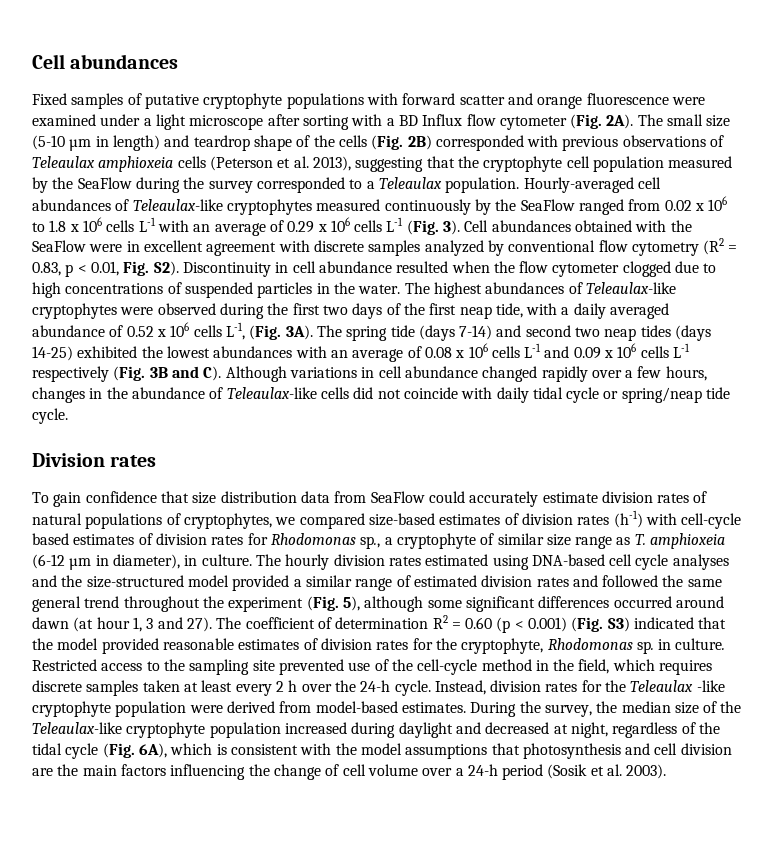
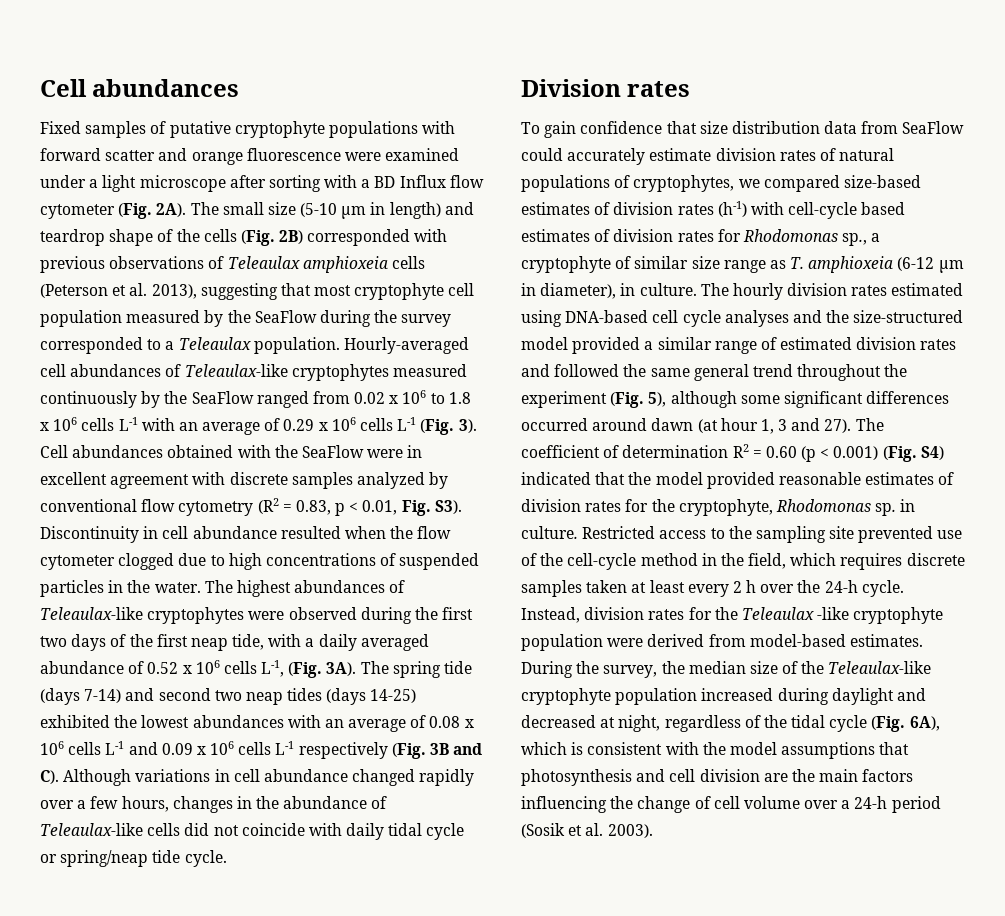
- The small size (5-10 µm in length) and teardrop shape of the cells (Fig. 2B) corresponded with previous observations of Teleaulax amphioxeia cells (Peterson et al. 2013), suggesting that the cryptophyte cell population measured by the SeaFlow during the survey corresponded to a Teleaulax population.
+ The small size (5-10 µm in length) and teardrop shape of the cells (Fig. 2B) corresponded with previous observations of Teleaulax amphioxeia cells (Peterson et al. 2013), suggesting that most cryptophyte cell population measured by the SeaFlow during the survey corresponded to a Teleaulax population.
- Cell abundances obtained with the SeaFlow were in excellent agreement with discrete samples analyzed by conventional flow cytometry (R2 = 0.83, p < 0.01, Fig. S2). Discontinuity in cell abundance resulted when the flow cytometer clogged due to high concentrations of suspended particles in the water.
+ Cell abundances obtained with the SeaFlow were in excellent agreement with discrete samples analyzed by conventional flow cytometry (R2 = 0.83, p < 0.01, Fig. S3). Discontinuity in cell abundance resulted when the flow cytometer clogged due to high concentrations of suspended particles in the water.
- The coefficient of determination R2 = 0.60 (p < 0.001) (Fig. S3) indicated that the model provided reasonable estimates of division rates for the cryptophyte, Rhodomonas sp. in culture.
+ The coefficient of determination R2 = 0.60 (p < 0.001) (Fig. S4) indicated that the model provided reasonable estimates of division rates for the cryptophyte, Rhodomonas sp. in culture.

